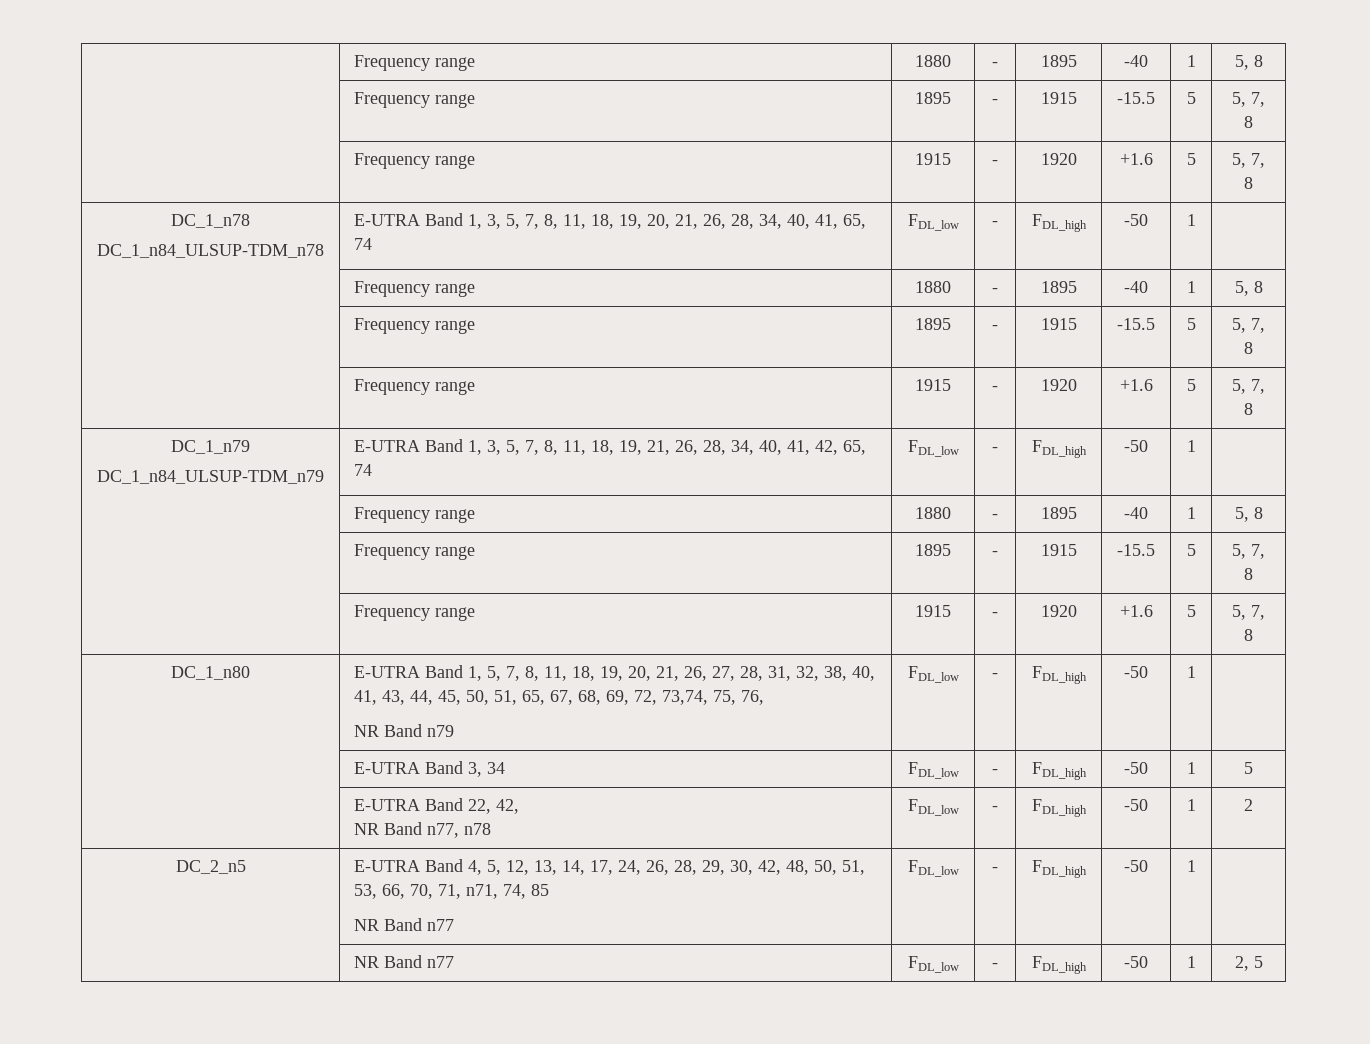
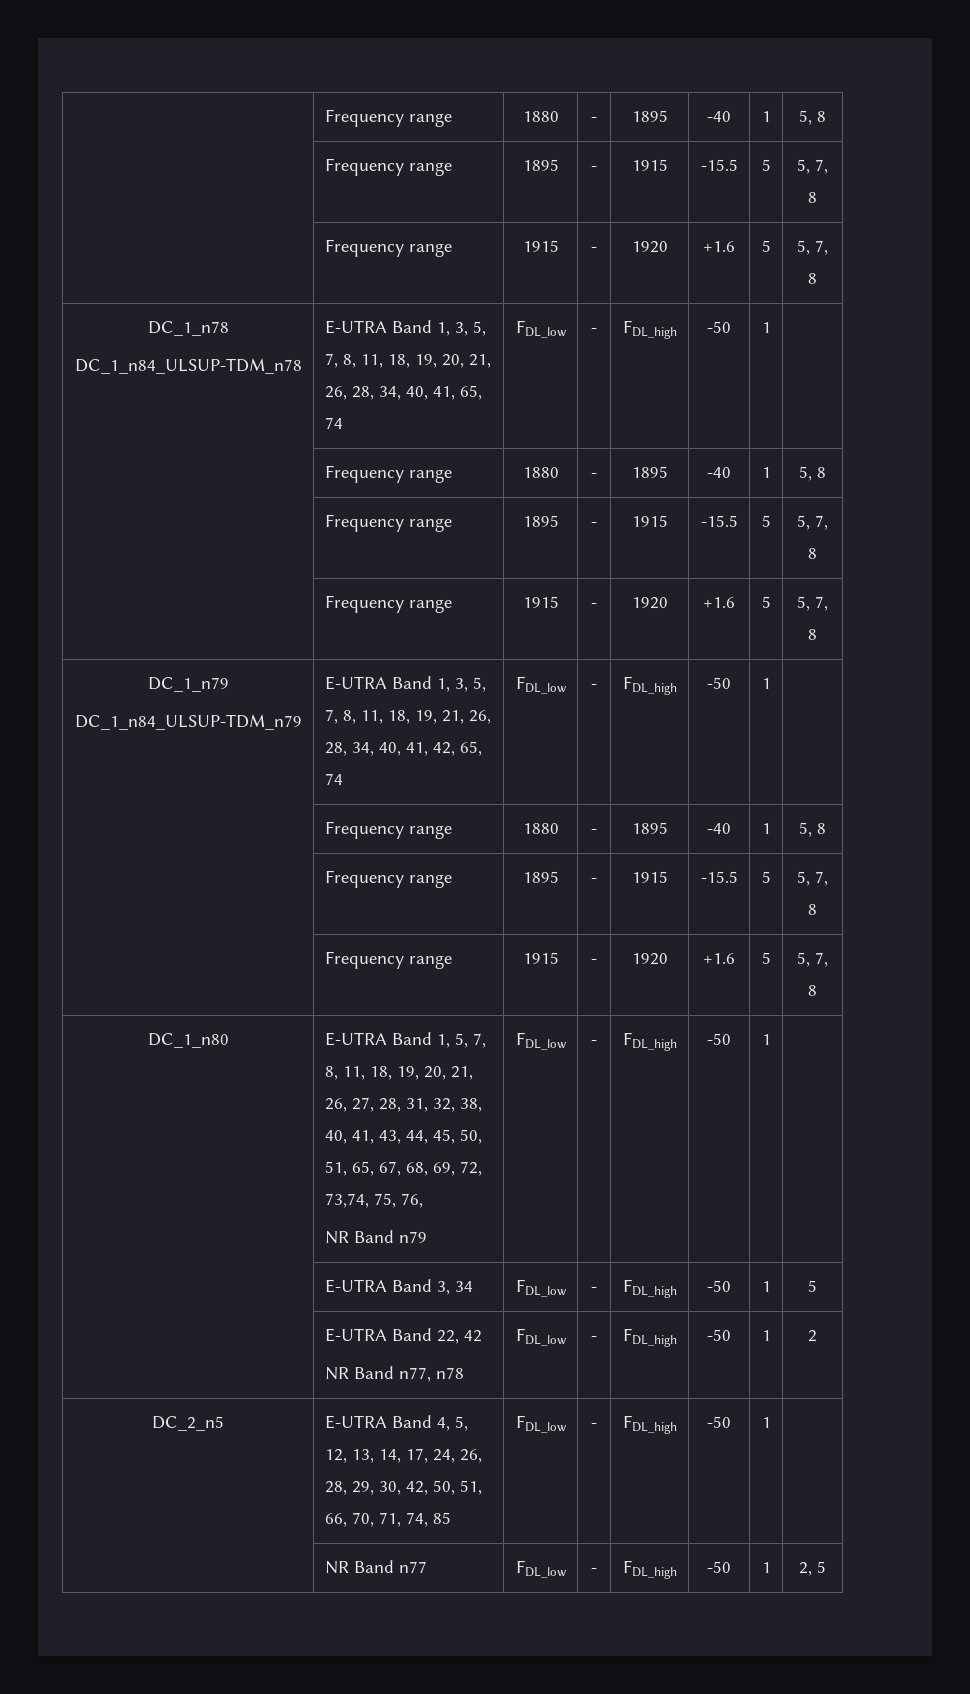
- | E-UTRA Band 22, 42,
+ | E-UTRA Band 22, 42
- DC_2_n5 | E-UTRA Band 4, 5, 12, 13, 14, 17, 24, 26, 28, 29, 30, 42, 48, 50, 51, 53, 66, 70, 71, n71, 74, 85
- NR Band n77 | FDL_low | - | FDL_high | -50 | 1 |
+ DC_2_n5 | E-UTRA Band 4, 5, 12, 13, 14, 17, 24, 26, 28, 29, 30, 42, 50, 51, 66, 70, 71, 74, 85 | FDL_low | - | FDL_high | -50 | 1 |

